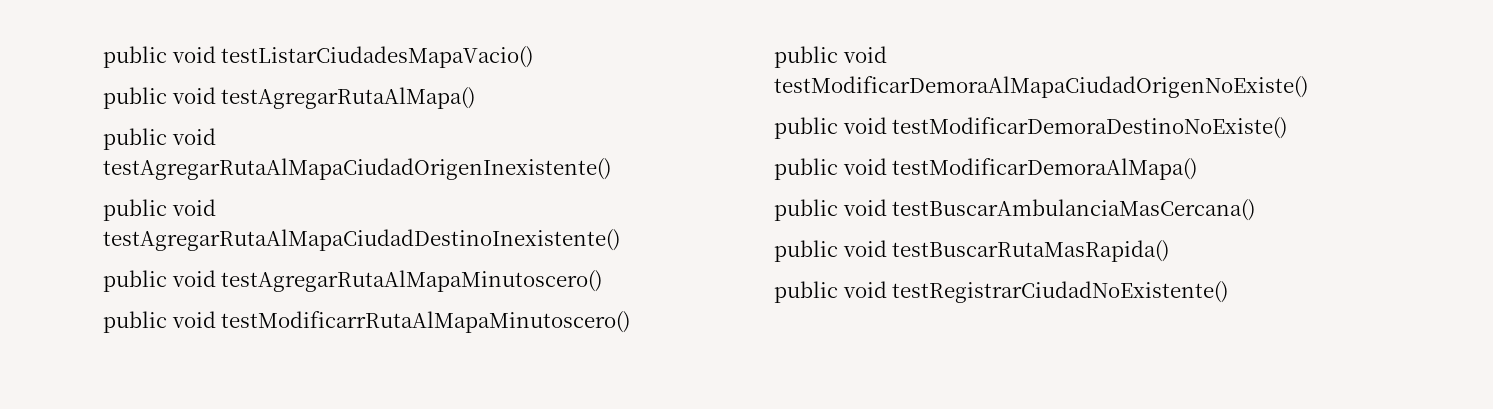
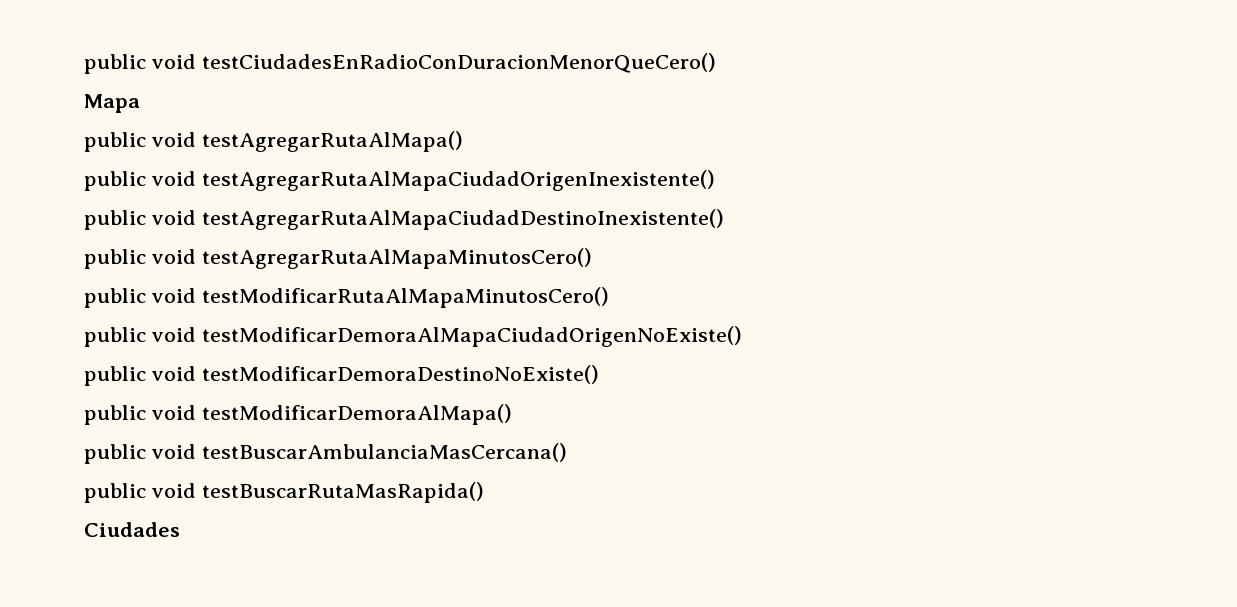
- public void testListarCiudadesMapaVacio()
+ public void testCiudadesEnRadioConDuracionMenorQueCero()
+ Mapa
- public void testAgregarRutaAlMapaMinutoscero()
- public void testModificarrRutaAlMapaMinutoscero()
+ public void testAgregarRutaAlMapaMinutosCero()
+ public void testModificarRutaAlMapaMinutosCero()
- public void testRegistrarCiudadNoExistente()
+ Ciudades

